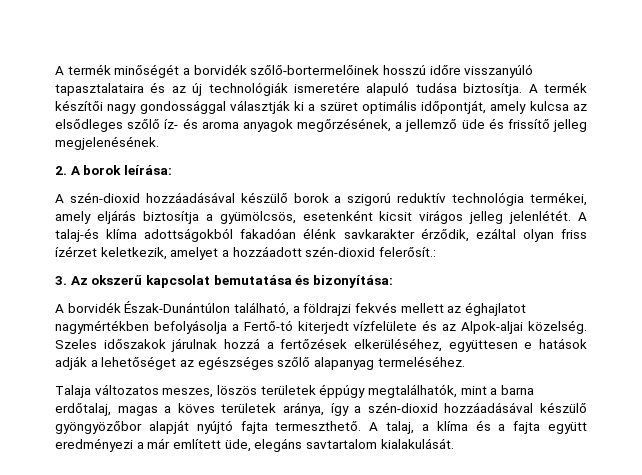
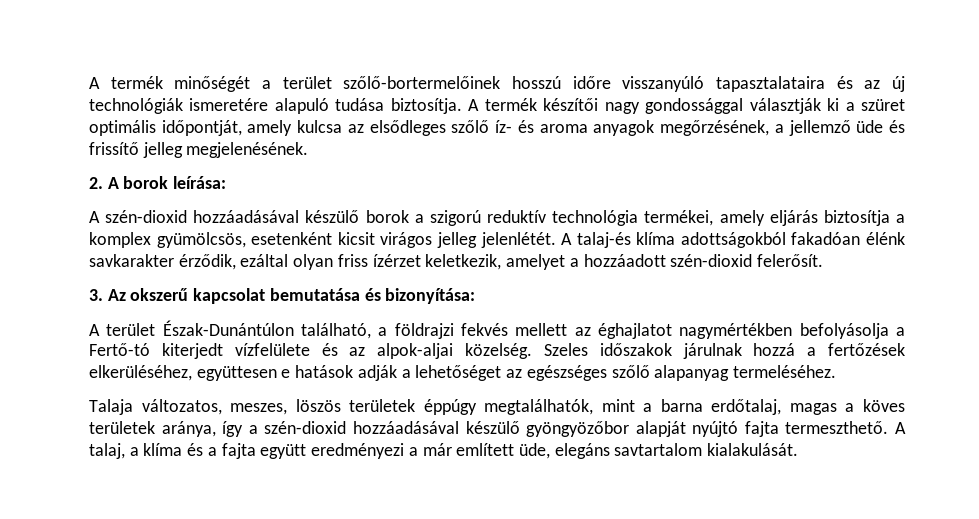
- A termék minőségét a borvidék szőlő-bortermelőinek hosszú időre visszanyúló tapasztalataira és az új technológiák ismeretére alapuló tudása biztosítja.
+ A termék minőségét a terület szőlő-bortermelőinek hosszú időre visszanyúló tapasztalataira és az új technológiák ismeretére alapuló tudása biztosítja.
- A szén-dioxid hozzáadásával készülő borok a szigorú reduktív technológia termékei, amely eljárás biztosítja a gyümölcsös, esetenként kicsit virágos jelleg jelenlétét.
+ A szén-dioxid hozzáadásával készülő borok a szigorú reduktív technológia termékei, amely eljárás biztosítja a komplex gyümölcsös, esetenként kicsit virágos jelleg jelenlétét.
- A talaj-és klíma adottságokból fakadóan élénk savkarakter érződik, ezáltal olyan friss ízérzet keletkezik, amelyet a hozzáadott szén-dioxid felerősít.:
+ A talaj-és klíma adottságokból fakadóan élénk savkarakter érződik, ezáltal olyan friss ízérzet keletkezik, amelyet a hozzáadott szén-dioxid felerősít.
- A borvidék Észak-Dunántúlon található, a földrajzi fekvés mellett az éghajlatot nagymértékben befolyásolja a Fertő-tó kiterjedt vízfelülete és az Alpok-aljai közelség.
+ A terület Észak-Dunántúlon található, a földrajzi fekvés mellett az éghajlatot nagymértékben befolyásolja a Fertő-tó kiterjedt vízfelülete és az alpok-aljai közelség.
- Talaja változatos meszes, löszös területek éppúgy megtalálhatók, mint a barna erdőtalaj, magas a köves területek aránya, így a szén-dioxid hozzáadásával készülő gyöngyözőbor alapját nyújtó fajta termeszthető.
+ Talaja változatos, meszes, löszös területek éppúgy megtalálhatók, mint a barna erdőtalaj, magas a köves területek aránya, így a szén-dioxid hozzáadásával készülő gyöngyözőbor alapját nyújtó fajta termeszthető.

